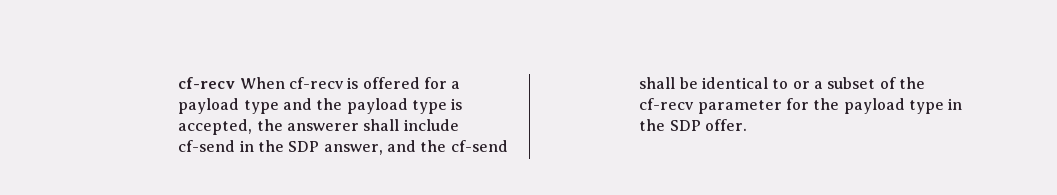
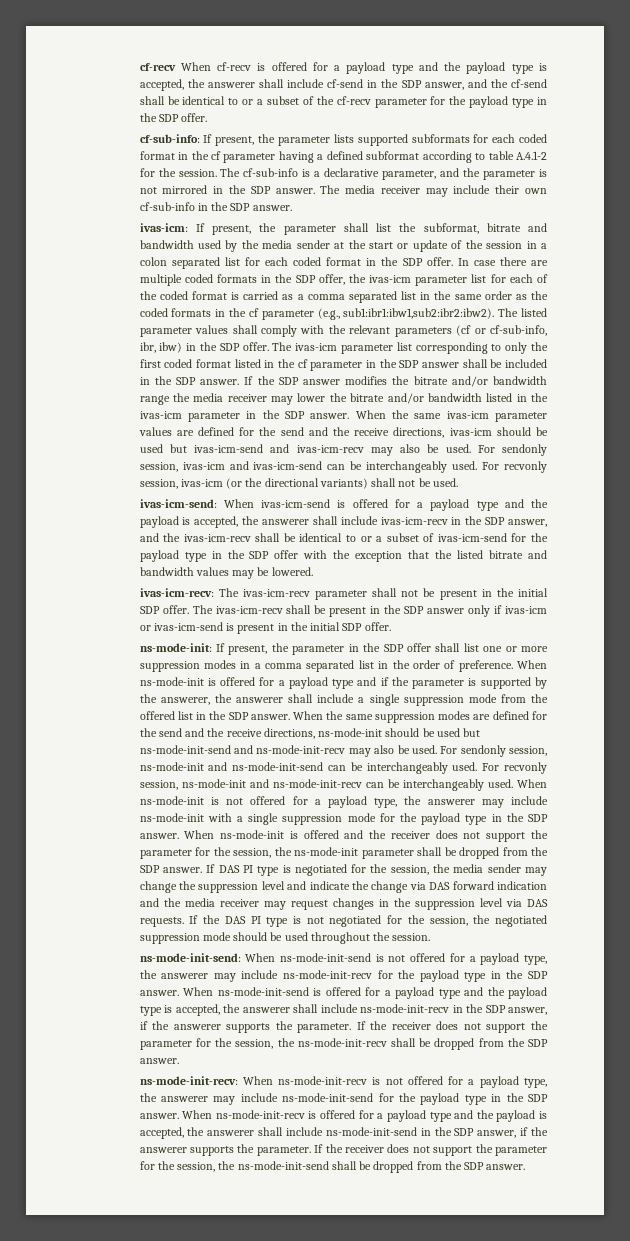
+ cf-sub-info: If present, the parameter lists supported subformats for each coded format in the cf parameter having a defined subformat according to table A.4.1-2 for the session. The cf-sub-info is a declarative parameter, and the parameter is not mirrored in the SDP answer. The media receiver may include their own cf-sub-info in the SDP answer.
+ ivas-icm: If present, the parameter shall list the subformat, bitrate and bandwidth used by the media sender at the start or update of the session in a colon separated list for each coded format in the SDP offer. In case there are multiple coded formats in the SDP offer, the ivas-icm parameter list for each of the coded format is carried as a comma separated list in the same order as the coded formats in the cf parameter (e.g., sub1:ibr1:ibw1,sub2:ibr2:ibw2). The listed parameter values shall comply with the relevant parameters (cf or cf-sub-info, ibr, ibw) in the SDP offer. The ivas-icm parameter list corresponding to only the first coded format listed in the cf parameter in the SDP answer shall be included in the SDP answer. If the SDP answer modifies the bitrate and/or bandwidth range the media receiver may lower the bitrate and/or bandwidth listed in the ivas-icm parameter in the SDP answer. When the same ivas-icm parameter values are defined for the send and the receive directions, ivas-icm should be used but ivas-icm-send and ivas-icm-recv may also be used. For sendonly session, ivas-icm and ivas-icm-send can be interchangeably used. For recvonly session, ivas-icm (or the directional variants) shall not be used.
+ ivas-icm-send: When ivas-icm-send is offered for a payload type and the payload is accepted, the answerer shall include ivas-icm-recv in the SDP answer, and the ivas-icm-recv shall be identical to or a subset of ivas-icm-send for the payload type in the SDP offer with the exception that the listed bitrate and bandwidth values may be lowered.
+ ivas-icm-recv: The ivas-icm-recv parameter shall not be present in the initial SDP offer. The ivas-icm-recv shall be present in the SDP answer only if ivas-icm or ivas-icm-send is present in the initial SDP offer.
+ ns-mode-init: If present, the parameter in the SDP offer shall list one or more suppression modes in a comma separated list in the order of preference. When ns-mode-init is offered for a payload type and if the parameter is supported by the answerer, the answerer shall include a single suppression mode from the offered list in the SDP answer. When the same suppression modes are defined for the send and the receive directions, ns-mode-init should be used but ns-mode-init-send and ns-mode-init-recv may also be used. For sendonly session, ns-mode-init and ns-mode-init-send can be interchangeably used. For recvonly session, ns-mode-init and ns-mode-init-recv can be interchangeably used. When ns-mode-init is not offered for a payload type, the answerer may include ns-mode-init with a single suppression mode for the payload type in the SDP answer. When ns-mode-init is offered and the receiver does not support the parameter for the session, the ns-mode-init parameter shall be dropped from the SDP answer. If DAS PI type is negotiated for the session, the media sender may change the suppression level and indicate the change via DAS forward indication and the media receiver may request changes in the suppression level via DAS requests. If the DAS PI type is not negotiated for the session, the negotiated suppression mode should be used throughout the session.
+ ns-mode-init-send: When ns-mode-init-send is not offered for a payload type, the answerer may include ns-mode-init-recv for the payload type in the SDP answer. When ns-mode-init-send is offered for a payload type and the payload type is accepted, the answerer shall include ns-mode-init-recv in the SDP answer, if the answerer supports the parameter. If the receiver does not support the parameter for the session, the ns-mode-init-recv shall be dropped from the SDP answer.
+ ns-mode-init-recv: When ns-mode-init-recv is not offered for a payload type, the answerer may include ns-mode-init-send for the payload type in the SDP answer. When ns-mode-init-recv is offered for a payload type and the payload is accepted, the answerer shall include ns-mode-init-send in the SDP answer, if the answerer supports the parameter. If the receiver does not support the parameter for the session, the ns-mode-init-send shall be dropped from the SDP answer.

